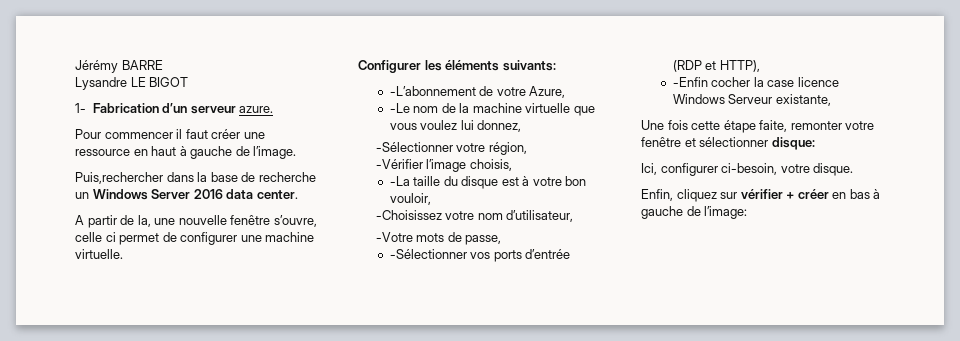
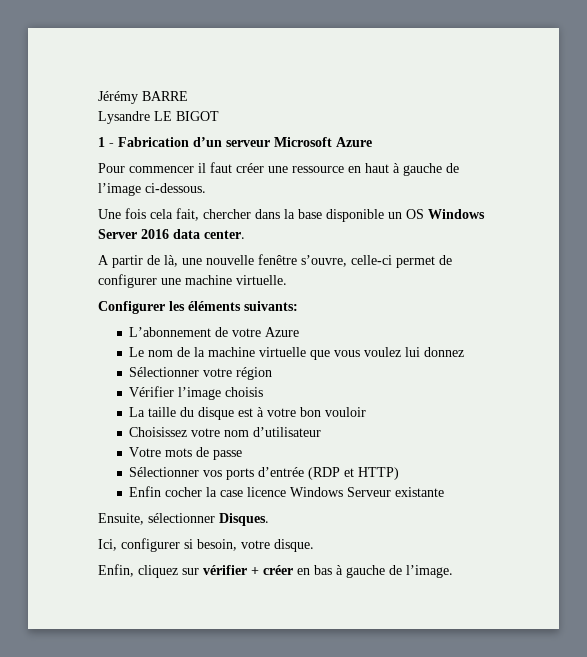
- 1- Fabrication d’un serveur azure.
+ 1 - Fabrication d’un serveur Microsoft Azure
- Pour commencer il faut créer une ressource en haut à gauche de l’image.
- Puis,rechercher dans la base de recherche un Windows Server 2016 data center.
+ Pour commencer il faut créer une ressource en haut à gauche de l’image ci-dessous.
+ Une fois cela fait, chercher dans la base disponible un OS Windows Server 2016 data center.
- A partir de la, une nouvelle fenêtre s’ouvre, celle ci permet de configurer une machine virtuelle.
+ A partir de là, une nouvelle fenêtre s’ouvre, celle-ci permet de configurer une machine virtuelle.
- -L’abonnement de votre Azure,
- -Le nom de la machine virtuelle que vous voulez lui donnez,
- -Sélectionner votre région,
- -Vérifier l’image choisis,
- -La taille du disque est à votre bon vouloir,
- -Choisissez votre nom d’utilisateur,
- -Votre mots de passe,
- -Sélectionner vos ports d’entrée (RDP et HTTP),
- -Enfin cocher la case licence Windows Serveur existante,
- Une fois cette étape faite, remonter votre fenêtre et sélectionner disque:
+ L’abonnement de votre Azure
+ Le nom de la machine virtuelle que vous voulez lui donnez
+ Sélectionner votre région
+ Vérifier l’image choisis
+ La taille du disque est à votre bon vouloir
+ Choisissez votre nom d’utilisateur
+ Votre mots de passe
+ Sélectionner vos ports d’entrée (RDP et HTTP)
+ Enfin cocher la case licence Windows Serveur existante
+ Ensuite, sélectionner Disques.
- Ici, configurer ci-besoin, votre disque.
+ Ici, configurer si besoin, votre disque.
- Enfin, cliquez sur vérifier + créer en bas à gauche de l’image:
+ Enfin, cliquez sur vérifier + créer en bas à gauche de l’image.

